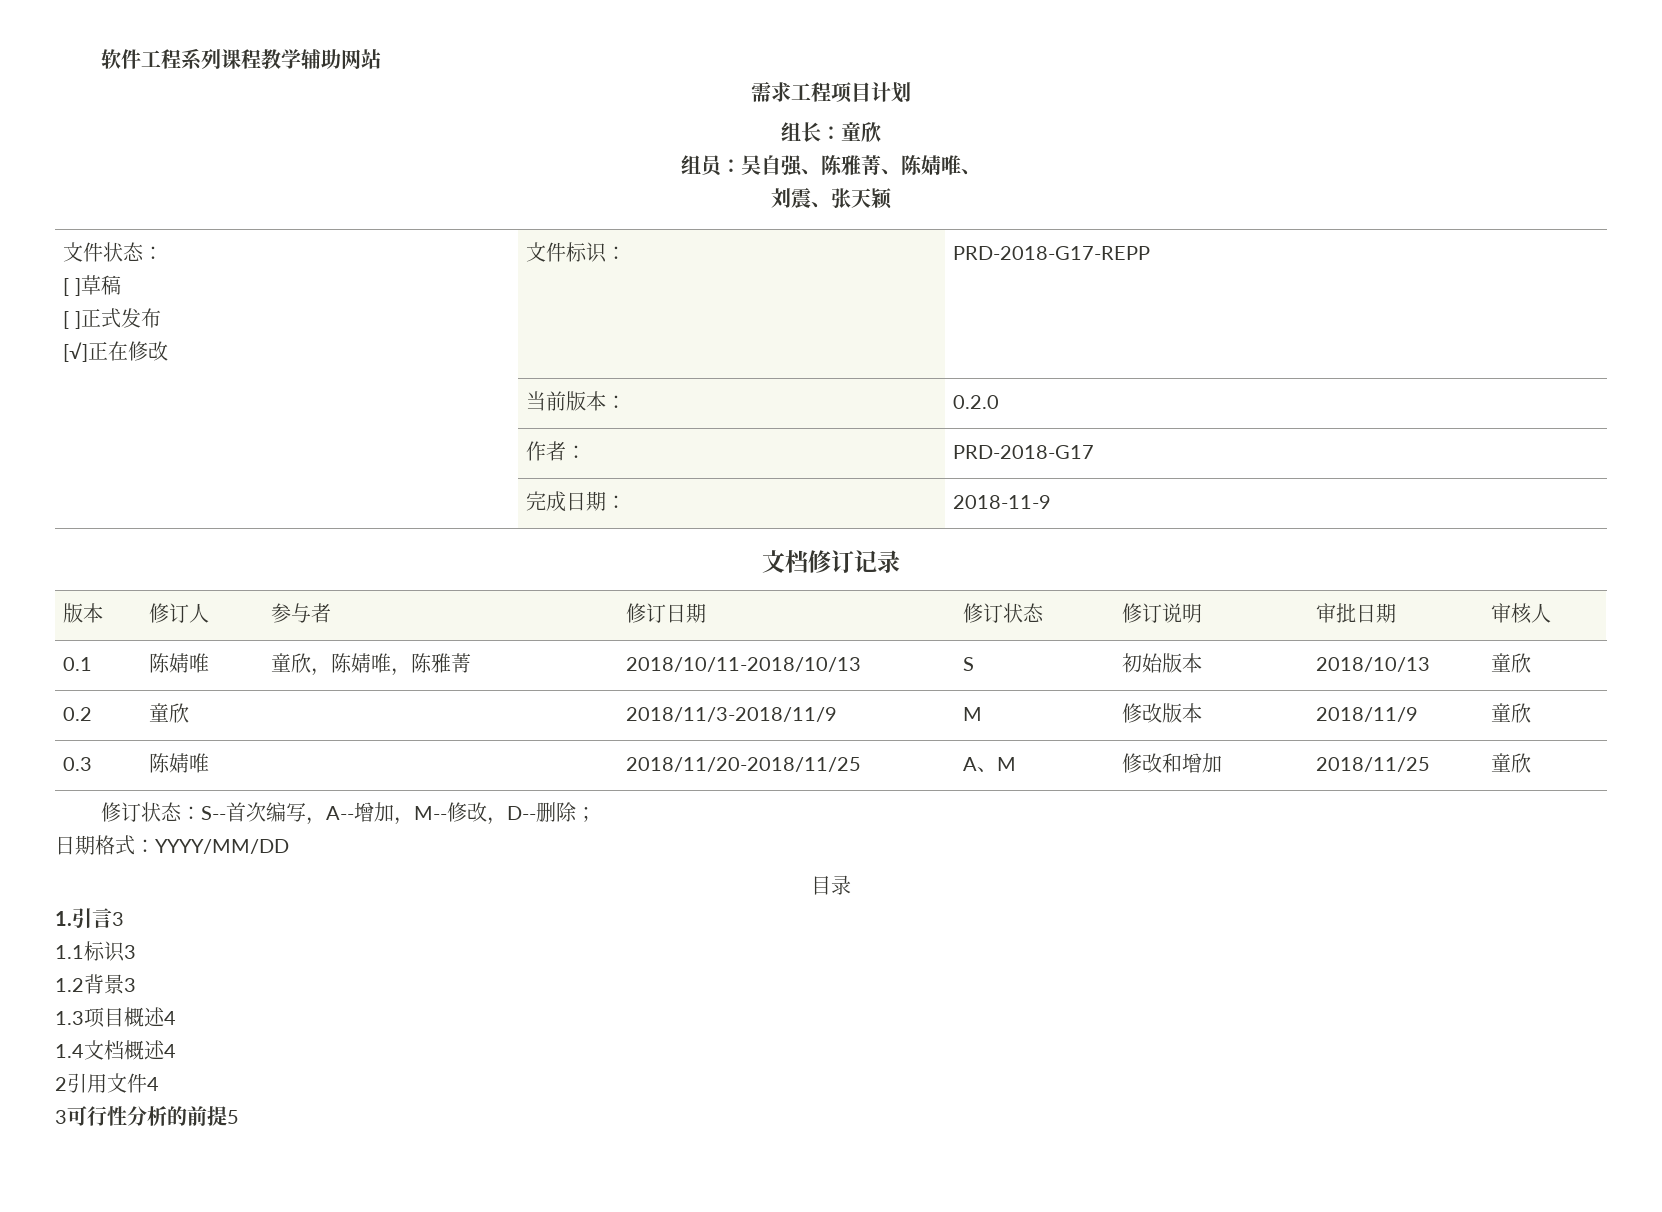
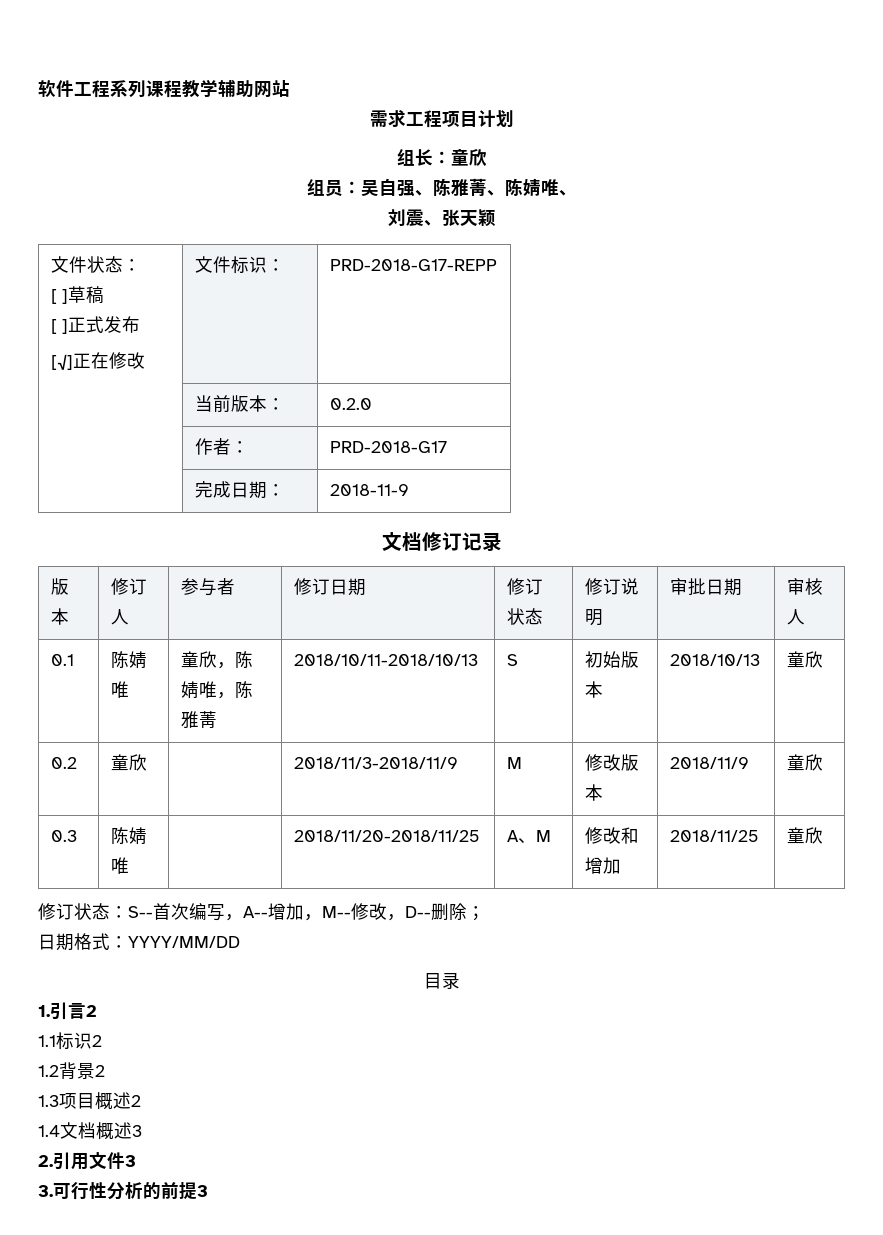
- 1.引言3
+ 1.引言2
- 1.1标识3
+ 1.1标识2
- 1.2背景3
+ 1.2背景2
- 1.3项目概述4
+ 1.3项目概述2
- 1.4文档概述4
- 2引用文件4
- 3可行性分析的前提5
+ 1.4文档概述3
+ 2.引用文件3
+ 3.可行性分析的前提3

